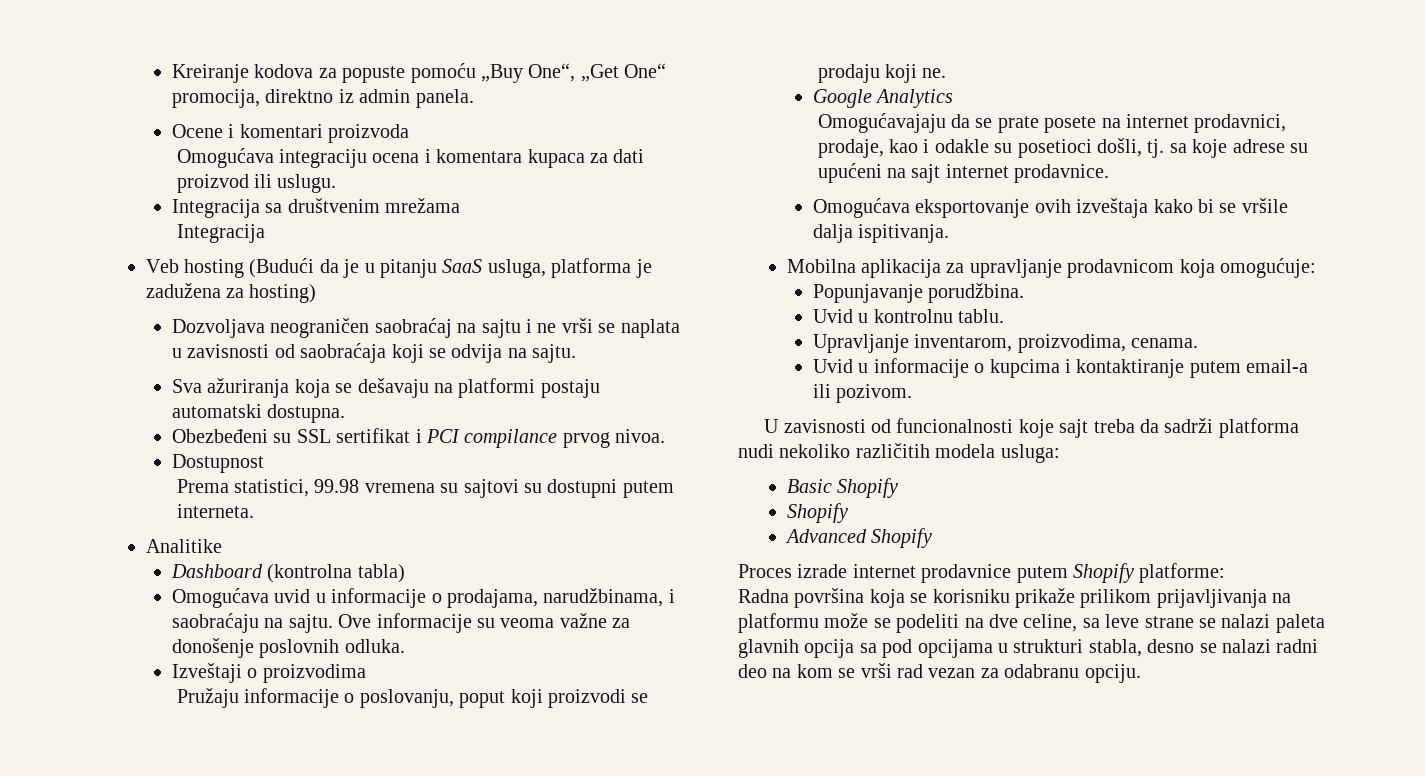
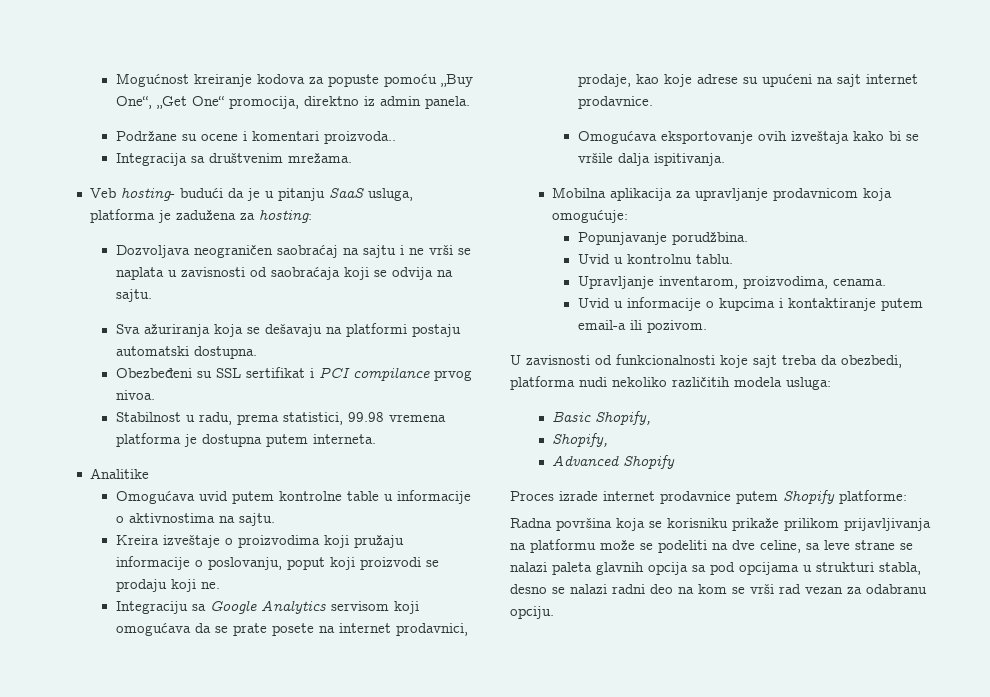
- Kreiranje kodova za popuste pomoću „Buy One“, „Get One“ promocija, direktno iz admin panela.
+ Mogućnost kreiranje kodova za popuste pomoću „Buy One“, „Get One“ promocija, direktno iz admin panela.
- Ocene i komentari proizvoda
- Omogućava integraciju ocena i komentara kupaca za dati proizvod ili uslugu.
+ Podržane su ocene i komentari proizvoda..
- Integracija sa društvenim mrežama
- Integracija
+ Integracija sa društvenim mrežama.
- Veb hosting (Budući da je u pitanju SaaS usluga, platforma je zadužena za hosting)
+ Veb hosting- budući da je u pitanju SaaS usluga, platforma je zadužena za hosting:
- Dostupnost
- Prema statistici, 99.98 vremena su sajtovi su dostupni putem interneta.
+ Stabilnost u radu, prema statistici, 99.98 vremena platforma je dostupna putem interneta.
- Dashboard (kontrolna tabla)
- Omogućava uvid u informacije o prodajama, narudžbinama, i saobraćaju na sajtu. Ove informacije su veoma važne za donošenje poslovnih odluka.
- Izveštaji o proizvodima
- Pružaju informacije o poslovanju, poput koji proizvodi se prodaju koji ne.
+ Omogućava uvid putem kontrolne table u informacije o aktivnostima na sajtu.
+ Kreira izveštaje o proizvodima koji pružaju informacije o poslovanju, poput koji proizvodi se prodaju koji ne.
- Google Analytics
- Omogućavajaju da se prate posete na internet prodavnici, prodaje, kao i odakle su posetioci došli, tj. sa koje adrese su upućeni na sajt internet prodavnice.
+ Integraciju sa Google Analytics servisom koji omogućava da se prate posete na internet prodavnici, prodaje, kao koje adrese su upućeni na sajt internet prodavnice.
- U zavisnosti od funcionalnosti koje sajt treba da sadrži platforma nudi nekoliko različitih modela usluga:
+ U zavisnosti od funkcionalnosti koje sajt treba da obezbedi, platforma nudi nekoliko različitih modela usluga:
- Basic Shopify
- Shopify
+ Basic Shopify,
+ Shopify,

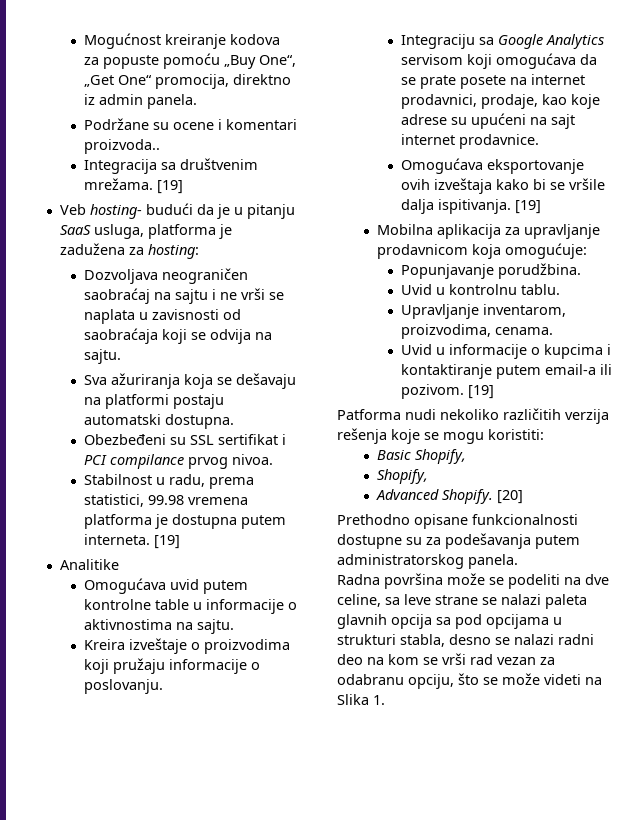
- Integracija sa društvenim mrežama.
+ Integracija sa društvenim mrežama. [19]
- Stabilnost u radu, prema statistici, 99.98 vremena platforma je dostupna putem interneta.
+ Stabilnost u radu, prema statistici, 99.98 vremena platforma je dostupna putem interneta. [19]
- Kreira izveštaje o proizvodima koji pružaju informacije o poslovanju, poput koji proizvodi se prodaju koji ne.
+ Kreira izveštaje o proizvodima koji pružaju informacije o poslovanju.
- Omogućava eksportovanje ovih izveštaja kako bi se vršile dalja ispitivanja.
+ Omogućava eksportovanje ovih izveštaja kako bi se vršile dalja ispitivanja. [19]
- Uvid u informacije o kupcima i kontaktiranje putem email-a ili pozivom.
- U zavisnosti od funkcionalnosti koje sajt treba da obezbedi, platforma nudi nekoliko različitih modela usluga:
+ Uvid u informacije o kupcima i kontaktiranje putem email-a ili pozivom. [19]
+ Patforma nudi nekoliko različitih verzija rešenja koje se mogu koristiti:
  Basic Shopify,
  Shopify,
- Advanced Shopify
- Proces izrade internet prodavnice putem Shopify platforme:
- Radna površina koja se korisniku prikaže prilikom prijavljivanja na platformu može se podeliti na dve celine, sa leve strane se nalazi paleta glavnih opcija sa pod opcijama u strukturi stabla, desno se nalazi radni deo na kom se vrši rad vezan za odabranu opciju.
+ Advanced Shopify. [20]
+ Prethodno opisane funkcionalnosti dostupne su za podešavanja putem administratorskog panela.
+ Radna površina može se podeliti na dve celine, sa leve strane se nalazi paleta glavnih opcija sa pod opcijama u strukturi stabla, desno se nalazi radni deo na kom se vrši rad vezan za odabranu opciju, što se može videti na Slika 1.

